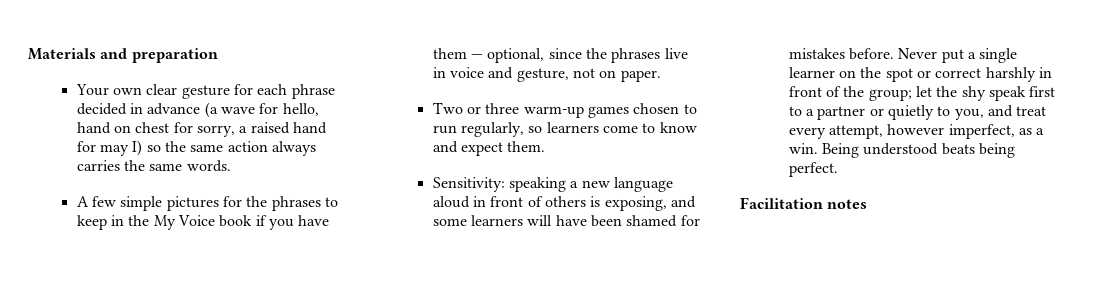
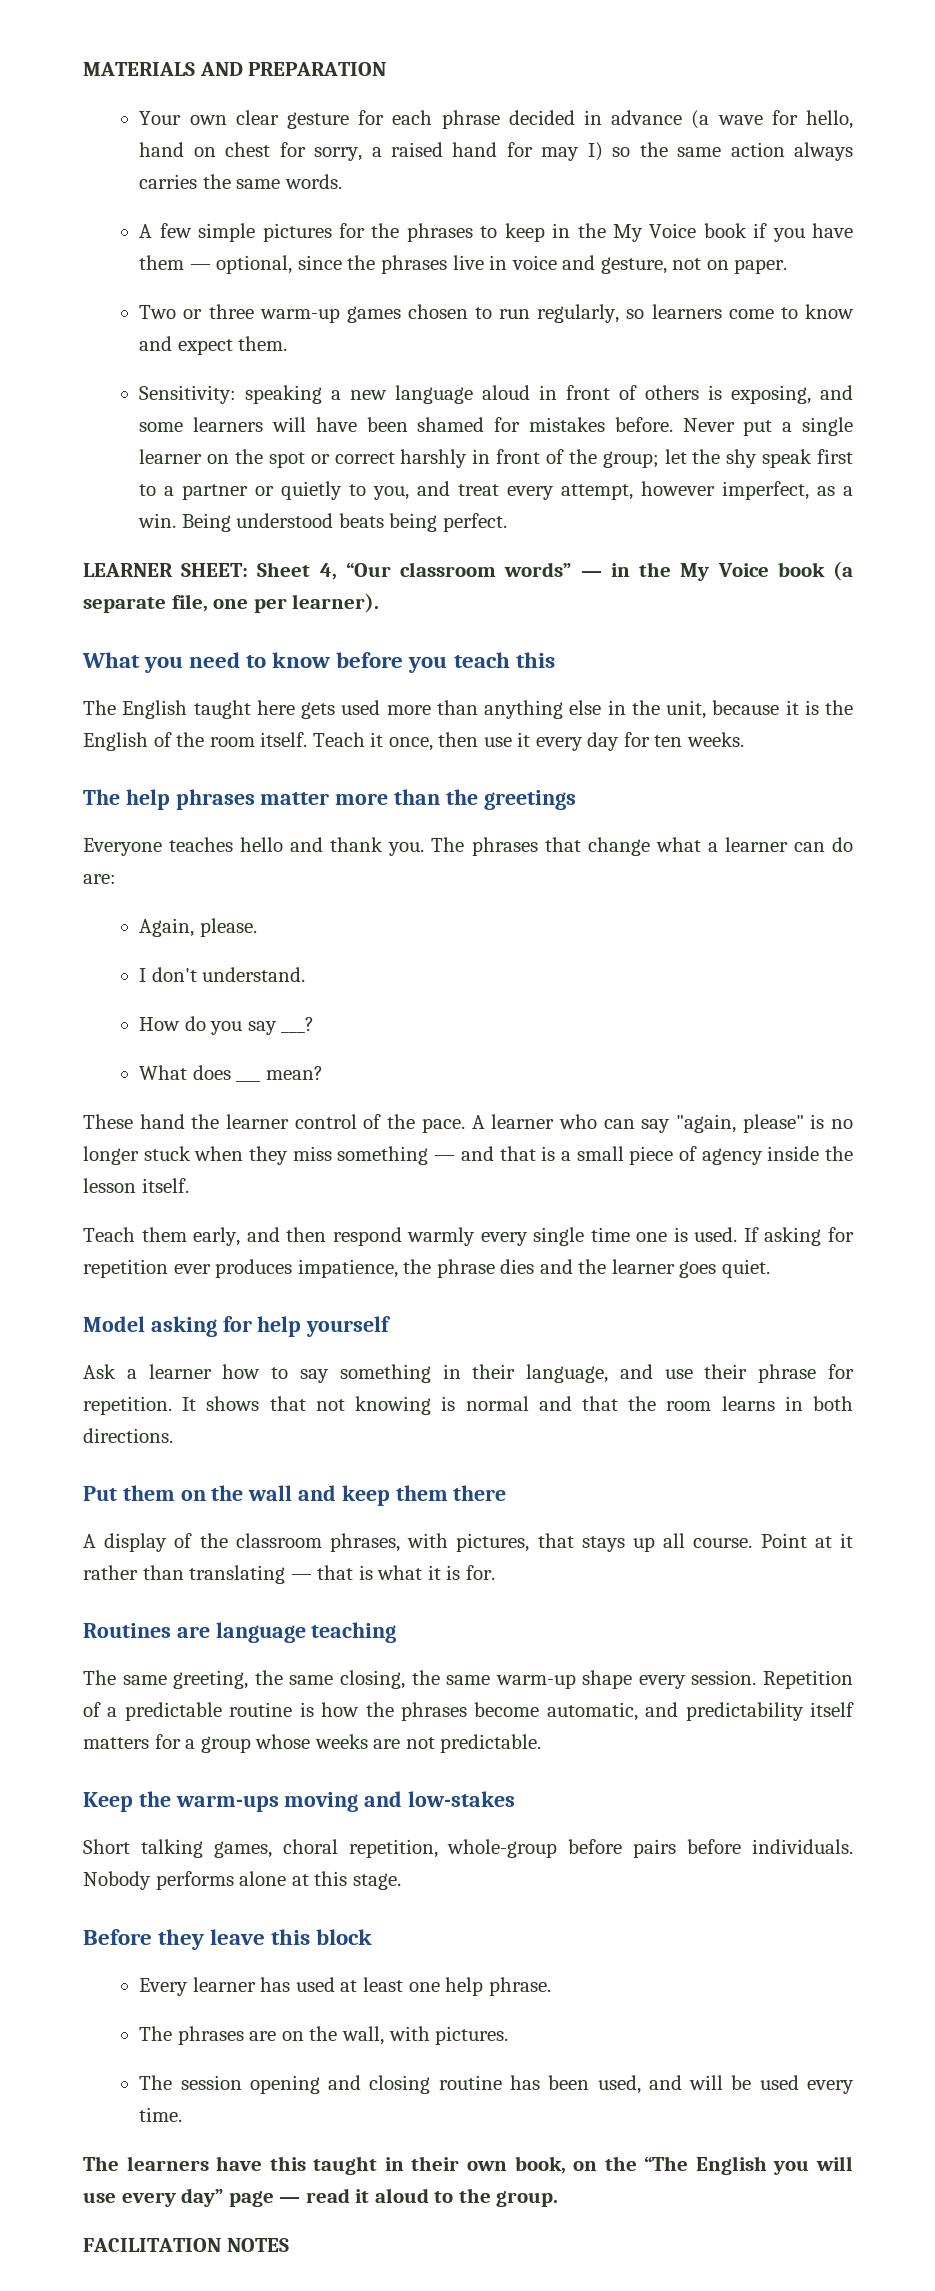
- Materials and preparation
+ MATERIALS AND PREPARATION
- Facilitation notes
+ LEARNER SHEET: Sheet 4, “Our classroom words” — in the My Voice book (a separate file, one per learner).
+ What you need to know before you teach this
+ The English taught here gets used more than anything else in the unit, because it is the English of the room itself. Teach it once, then use it every day for ten weeks.
+ The help phrases matter more than the greetings
+ Everyone teaches hello and thank you. The phrases that change what a learner can do are:
+ Again, please.
+ I don't understand.
+ How do you say ___?
+ What does ___ mean?
+ These hand the learner control of the pace. A learner who can say "again, please" is no longer stuck when they miss something — and that is a small piece of agency inside the lesson itself.
+ Teach them early, and then respond warmly every single time one is used. If asking for repetition ever produces impatience, the phrase dies and the learner goes quiet.
+ Model asking for help yourself
+ Ask a learner how to say something in their language, and use their phrase for repetition. It shows that not knowing is normal and that the room learns in both directions.
+ Put them on the wall and keep them there
+ A display of the classroom phrases, with pictures, that stays up all course. Point at it rather than translating — that is what it is for.
+ Routines are language teaching
+ The same greeting, the same closing, the same warm-up shape every session. Repetition of a predictable routine is how the phrases become automatic, and predictability itself matters for a group whose weeks are not predictable.
+ Keep the warm-ups moving and low-stakes
+ Short talking games, choral repetition, whole-group before pairs before individuals. Nobody performs alone at this stage.
+ Before they leave this block
+ Every learner has used at least one help phrase.
+ The phrases are on the wall, with pictures.
+ The session opening and closing routine has been used, and will be used every time.
+ The learners have this taught in their own book, on the “The English you will use every day” page — read it aloud to the group.
+ FACILITATION NOTES

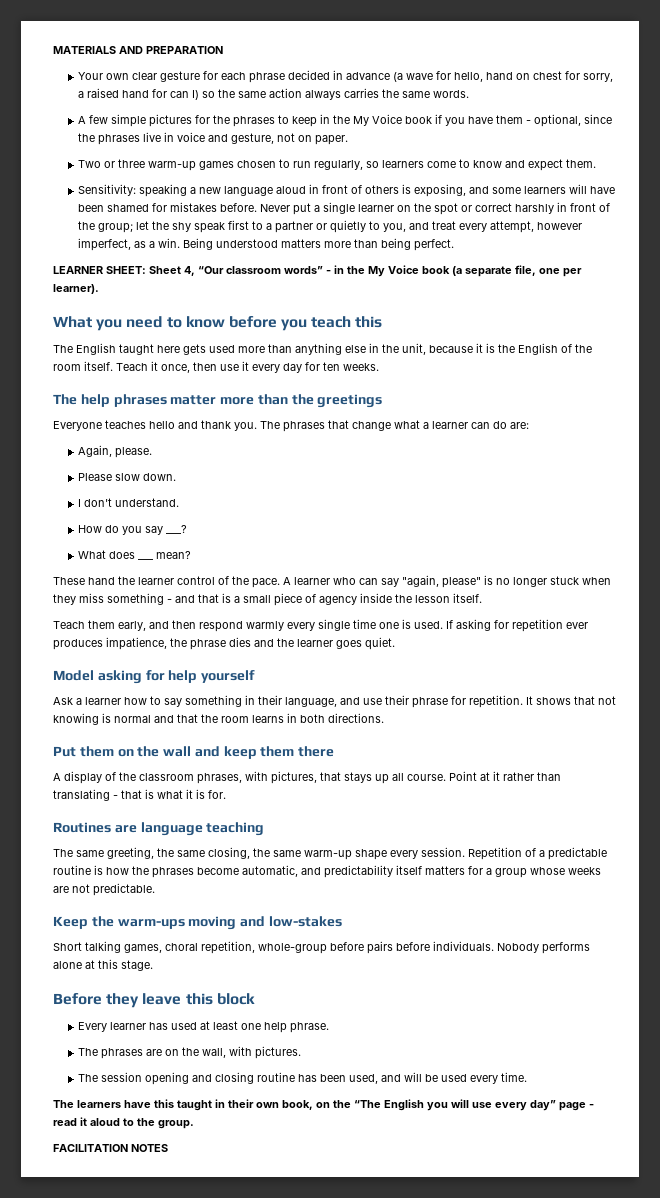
- Your own clear gesture for each phrase decided in advance (a wave for hello, hand on chest for sorry, a raised hand for may I) so the same action always carries the same words.
+ Your own clear gesture for each phrase decided in advance (a wave for hello, hand on chest for sorry, a raised hand for can I) so the same action always carries the same words.
- A few simple pictures for the phrases to keep in the My Voice book if you have them — optional, since the phrases live in voice and gesture, not on paper.
+ A few simple pictures for the phrases to keep in the My Voice book if you have them - optional, since the phrases live in voice and gesture, not on paper.
- Being understood beats being perfect.
+ Being understood matters more than being perfect.
- LEARNER SHEET: Sheet 4, “Our classroom words” — in the My Voice book (a separate file, one per learner).
+ LEARNER SHEET: Sheet 4, “Our classroom words” - in the My Voice book (a separate file, one per learner).
+ Please slow down.
- A learner who can say "again, please" is no longer stuck when they miss something — and that is a small piece of agency inside the lesson itself.
+ A learner who can say "again, please" is no longer stuck when they miss something - and that is a small piece of agency inside the lesson itself.
- Point at it rather than translating — that is what it is for.
+ Point at it rather than translating - that is what it is for.
- The learners have this taught in their own book, on the “The English you will use every day” page — read it aloud to the group.
+ The learners have this taught in their own book, on the “The English you will use every day” page - read it aloud to the group.

